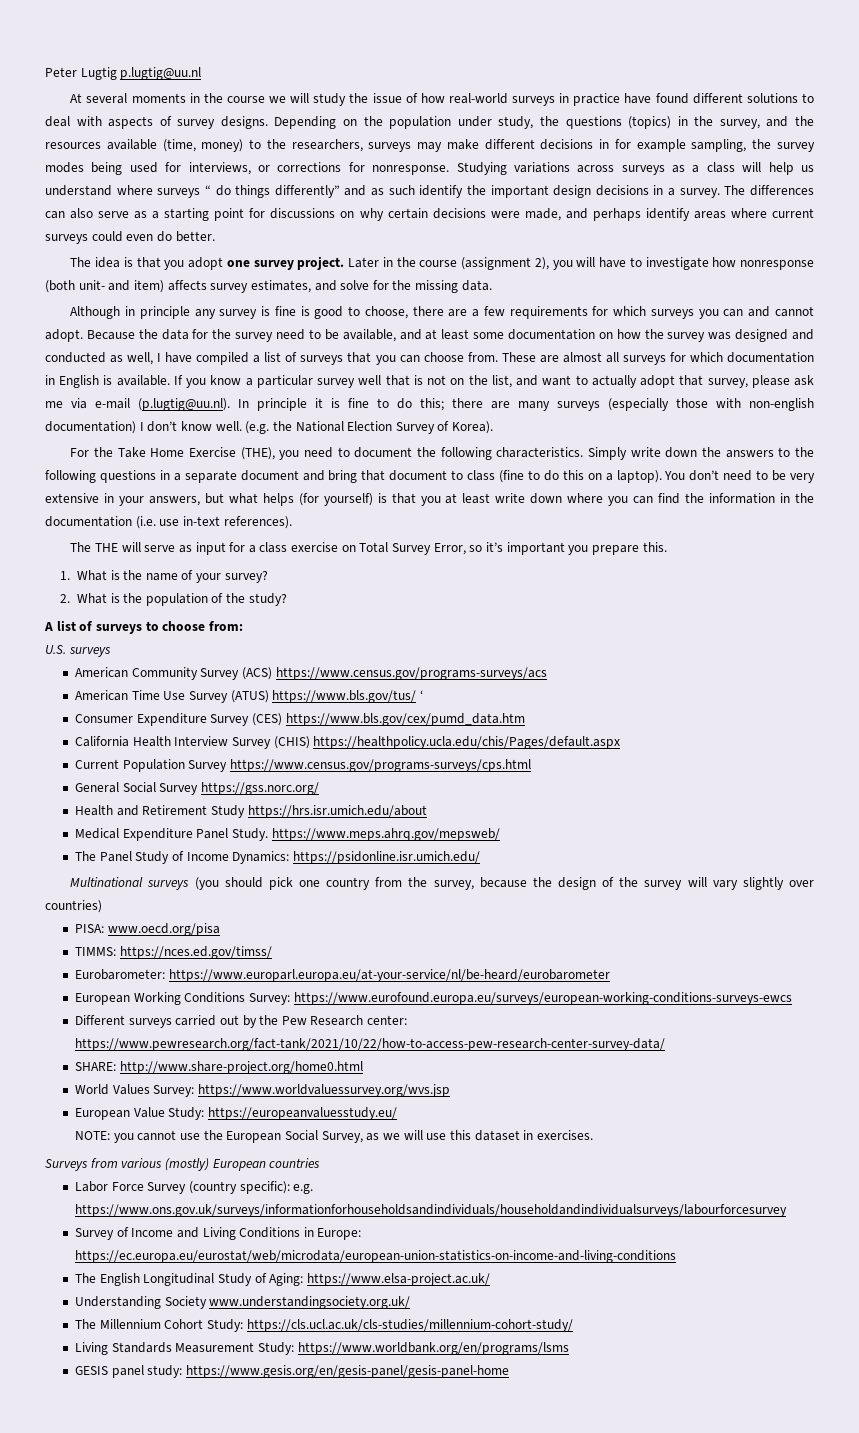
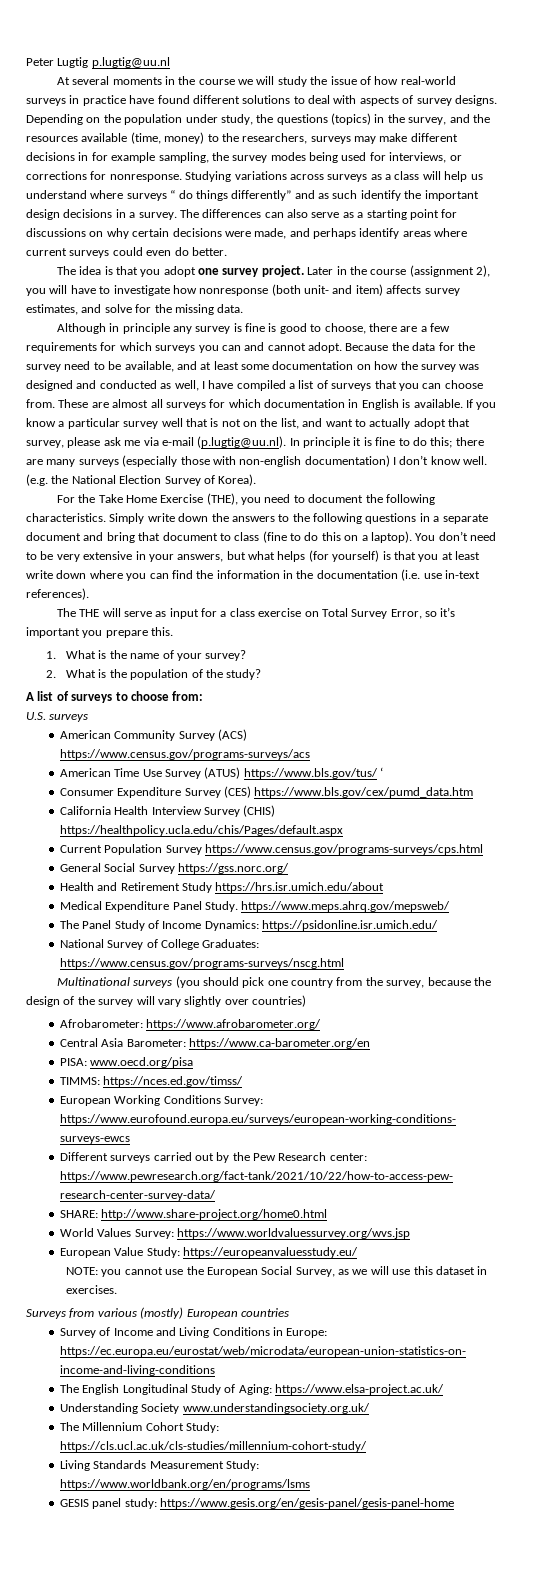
+ National Survey of College Graduates: https://www.census.gov/programs-surveys/nscg.html
+ Afrobarometer: https://www.afrobarometer.org/
+ Central Asia Barometer: https://www.ca-barometer.org/en
- Eurobarometer: https://www.europarl.europa.eu/at-your-service/nl/be-heard/eurobarometer
- Labor Force Survey (country specific): e.g. https://www.ons.gov.uk/surveys/informationforhouseholdsandindividuals/householdandindividualsurveys/labourforcesurvey

